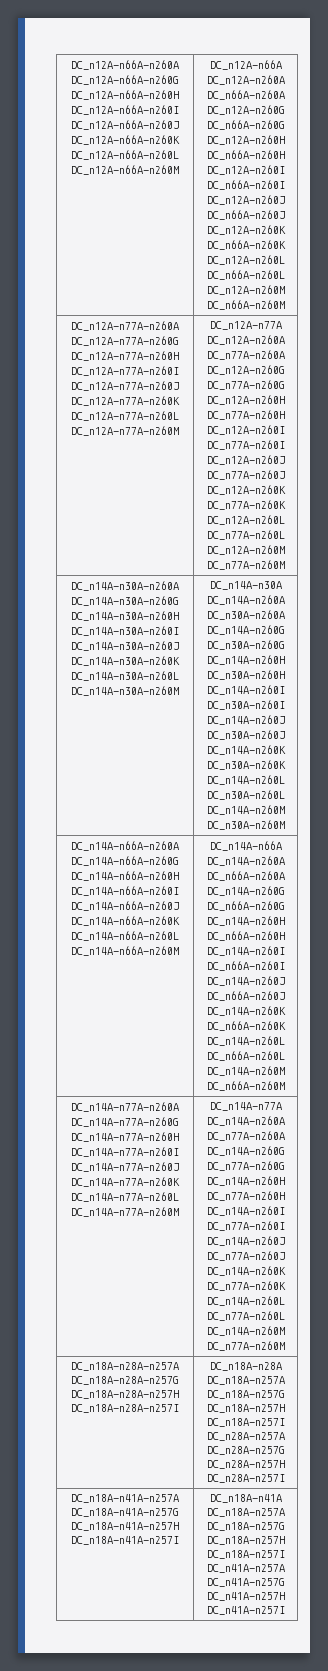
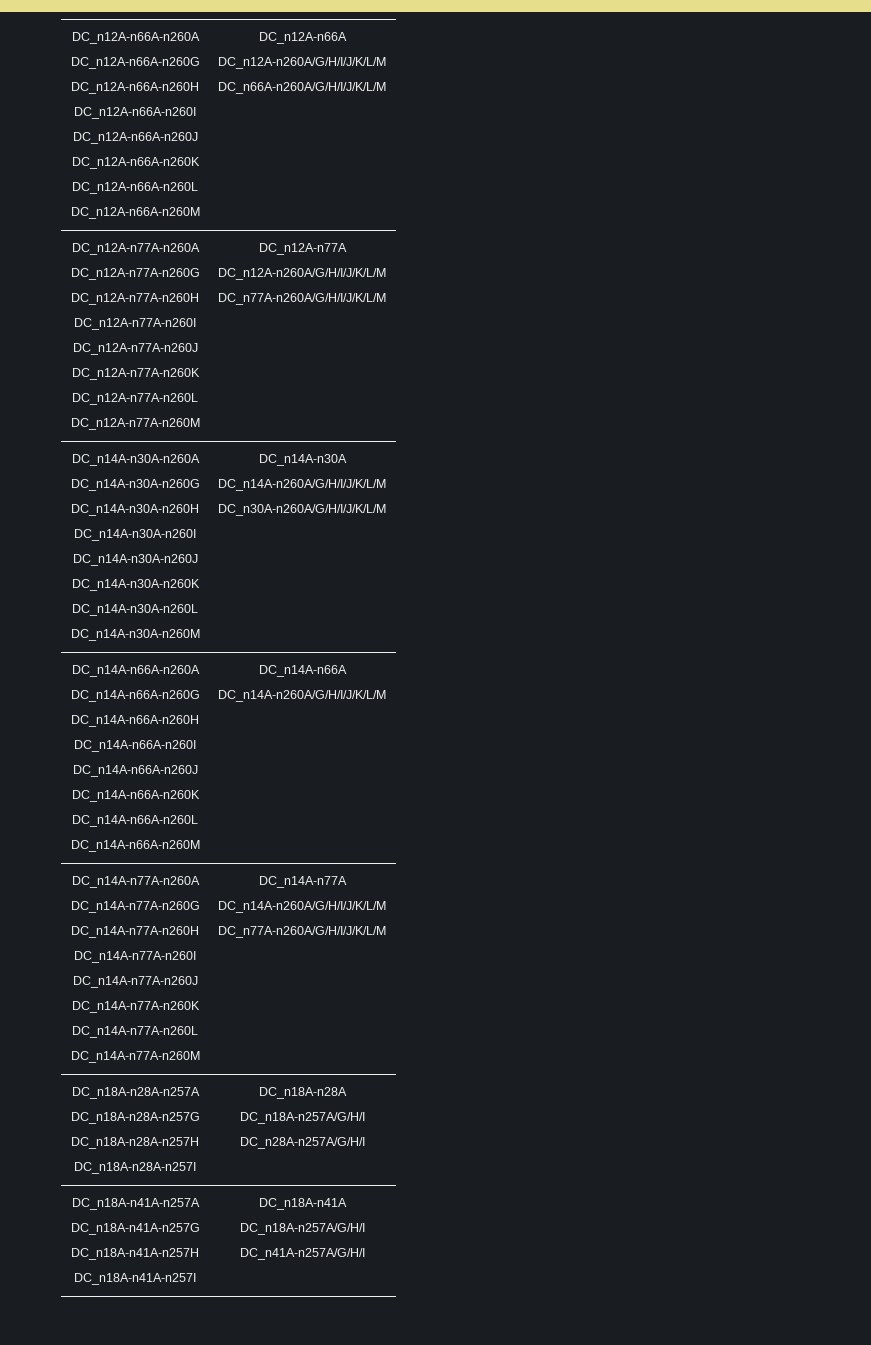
  DC_n12A-n66A-n260A
  DC_n12A-n66A-n260G
  DC_n12A-n66A-n260H
  DC_n12A-n66A-n260I
  DC_n12A-n66A-n260J
  DC_n12A-n66A-n260K
  DC_n12A-n66A-n260L
  DC_n12A-n66A-n260M | DC_n12A-n66A
- DC_n12A-n260A
- DC_n66A-n260A
- DC_n12A-n260G
- DC_n66A-n260G
- DC_n12A-n260H
- DC_n66A-n260H
- DC_n12A-n260I
- DC_n66A-n260I
- DC_n12A-n260J
- DC_n66A-n260J
- DC_n12A-n260K
- DC_n66A-n260K
- DC_n12A-n260L
- DC_n66A-n260L
- DC_n12A-n260M
- DC_n66A-n260M
+ DC_n12A-n260A/G/H/I/J/K/L/M
+ DC_n66A-n260A/G/H/I/J/K/L/M
  DC_n12A-n77A-n260A
  DC_n12A-n77A-n260G
  DC_n12A-n77A-n260H
  DC_n12A-n77A-n260I
  DC_n12A-n77A-n260J
  DC_n12A-n77A-n260K
  DC_n12A-n77A-n260L
  DC_n12A-n77A-n260M | DC_n12A-n77A
- DC_n12A-n260A
- DC_n77A-n260A
- DC_n12A-n260G
- DC_n77A-n260G
- DC_n12A-n260H
- DC_n77A-n260H
- DC_n12A-n260I
- DC_n77A-n260I
- DC_n12A-n260J
- DC_n77A-n260J
- DC_n12A-n260K
- DC_n77A-n260K
- DC_n12A-n260L
- DC_n77A-n260L
- DC_n12A-n260M
- DC_n77A-n260M
+ DC_n12A-n260A/G/H/I/J/K/L/M
+ DC_n77A-n260A/G/H/I/J/K/L/M
  DC_n14A-n30A-n260A
  DC_n14A-n30A-n260G
  DC_n14A-n30A-n260H
  DC_n14A-n30A-n260I
  DC_n14A-n30A-n260J
  DC_n14A-n30A-n260K
  DC_n14A-n30A-n260L
  DC_n14A-n30A-n260M | DC_n14A-n30A
- DC_n14A-n260A
- DC_n30A-n260A
- DC_n14A-n260G
- DC_n30A-n260G
- DC_n14A-n260H
- DC_n30A-n260H
- DC_n14A-n260I
- DC_n30A-n260I
- DC_n14A-n260J
- DC_n30A-n260J
- DC_n14A-n260K
- DC_n30A-n260K
- DC_n14A-n260L
- DC_n30A-n260L
- DC_n14A-n260M
- DC_n30A-n260M
+ DC_n14A-n260A/G/H/I/J/K/L/M
+ DC_n30A-n260A/G/H/I/J/K/L/M
  DC_n14A-n66A-n260A
  DC_n14A-n66A-n260G
  DC_n14A-n66A-n260H
  DC_n14A-n66A-n260I
  DC_n14A-n66A-n260J
  DC_n14A-n66A-n260K
  DC_n14A-n66A-n260L
  DC_n14A-n66A-n260M | DC_n14A-n66A
- DC_n14A-n260A
- DC_n66A-n260A
- DC_n14A-n260G
- DC_n66A-n260G
- DC_n14A-n260H
- DC_n66A-n260H
- DC_n14A-n260I
- DC_n66A-n260I
- DC_n14A-n260J
- DC_n66A-n260J
- DC_n14A-n260K
- DC_n66A-n260K
- DC_n14A-n260L
- DC_n66A-n260L
- DC_n14A-n260M
- DC_n66A-n260M
+ DC_n14A-n260A/G/H/I/J/K/L/M
  DC_n14A-n77A-n260A
  DC_n14A-n77A-n260G
  DC_n14A-n77A-n260H
  DC_n14A-n77A-n260I
  DC_n14A-n77A-n260J
  DC_n14A-n77A-n260K
  DC_n14A-n77A-n260L
  DC_n14A-n77A-n260M | DC_n14A-n77A
- DC_n14A-n260A
- DC_n77A-n260A
- DC_n14A-n260G
- DC_n77A-n260G
- DC_n14A-n260H
- DC_n77A-n260H
- DC_n14A-n260I
- DC_n77A-n260I
- DC_n14A-n260J
- DC_n77A-n260J
- DC_n14A-n260K
- DC_n77A-n260K
- DC_n14A-n260L
- DC_n77A-n260L
- DC_n14A-n260M
- DC_n77A-n260M
+ DC_n14A-n260A/G/H/I/J/K/L/M
+ DC_n77A-n260A/G/H/I/J/K/L/M
  DC_n18A-n28A-n257A
  DC_n18A-n28A-n257G
  DC_n18A-n28A-n257H
  DC_n18A-n28A-n257I | DC_n18A-n28A
- DC_n18A-n257A
- DC_n18A-n257G
- DC_n18A-n257H
- DC_n18A-n257I
- DC_n28A-n257A
- DC_n28A-n257G
- DC_n28A-n257H
- DC_n28A-n257I
+ DC_n18A-n257A/G/H/I
+ DC_n28A-n257A/G/H/I
  DC_n18A-n41A-n257A
  DC_n18A-n41A-n257G
  DC_n18A-n41A-n257H
  DC_n18A-n41A-n257I | DC_n18A-n41A
- DC_n18A-n257A
- DC_n18A-n257G
- DC_n18A-n257H
- DC_n18A-n257I
- DC_n41A-n257A
- DC_n41A-n257G
- DC_n41A-n257H
- DC_n41A-n257I
+ DC_n18A-n257A/G/H/I
+ DC_n41A-n257A/G/H/I

